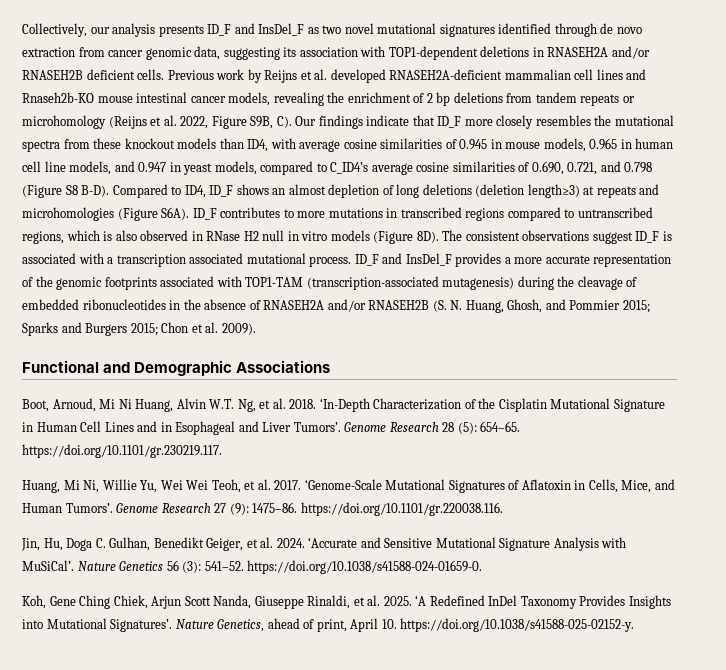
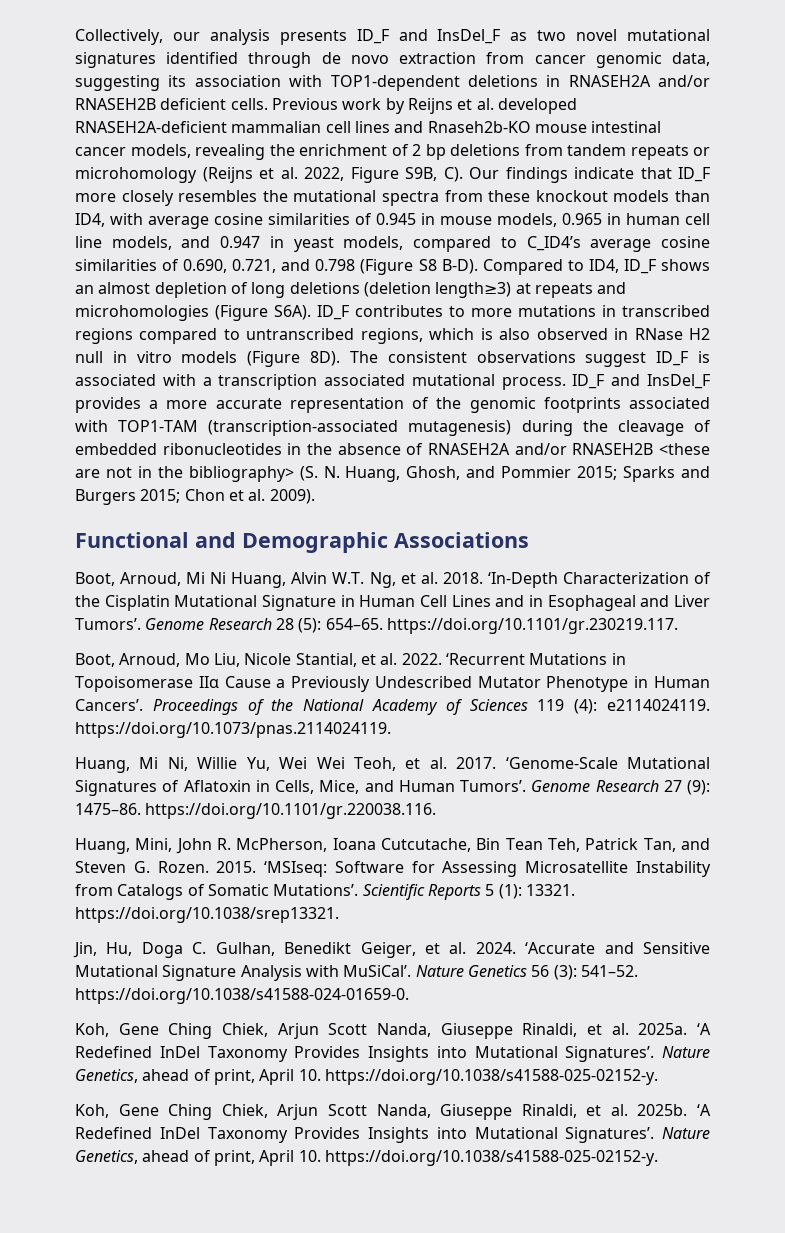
- ID_F and InsDel_F provides a more accurate representation of the genomic footprints associated with TOP1-TAM (transcription-associated mutagenesis) during the cleavage of embedded ribonucleotides in the absence of RNASEH2A and/or RNASEH2B (S. N. Huang, Ghosh, and Pommier 2015; Sparks and Burgers 2015; Chon et al. 2009).
+ ID_F and InsDel_F provides a more accurate representation of the genomic footprints associated with TOP1-TAM (transcription-associated mutagenesis) during the cleavage of embedded ribonucleotides in the absence of RNASEH2A and/or RNASEH2B <these are not in the bibliography> (S. N. Huang, Ghosh, and Pommier 2015; Sparks and Burgers 2015; Chon et al. 2009).
+ Boot, Arnoud, Mo Liu, Nicole Stantial, et al. 2022. ‘Recurrent Mutations in Topoisomerase IIα Cause a Previously Undescribed Mutator Phenotype in Human Cancers’. Proceedings of the National Academy of Sciences 119 (4): e2114024119. https://doi.org/10.1073/pnas.2114024119.
+ Huang, Mini, John R. McPherson, Ioana Cutcutache, Bin Tean Teh, Patrick Tan, and Steven G. Rozen. 2015. ‘MSIseq: Software for Assessing Microsatellite Instability from Catalogs of Somatic Mutations’. Scientific Reports 5 (1): 13321. https://doi.org/10.1038/srep13321.
- Koh, Gene Ching Chiek, Arjun Scott Nanda, Giuseppe Rinaldi, et al. 2025.
+ Koh, Gene Ching Chiek, Arjun Scott Nanda, Giuseppe Rinaldi, et al. 2025a.
+ Koh, Gene Ching Chiek, Arjun Scott Nanda, Giuseppe Rinaldi, et al. 2025b. ‘A Redefined InDel Taxonomy Provides Insights into Mutational Signatures’. Nature Genetics, ahead of print, April 10. https://doi.org/10.1038/s41588-025-02152-y.

